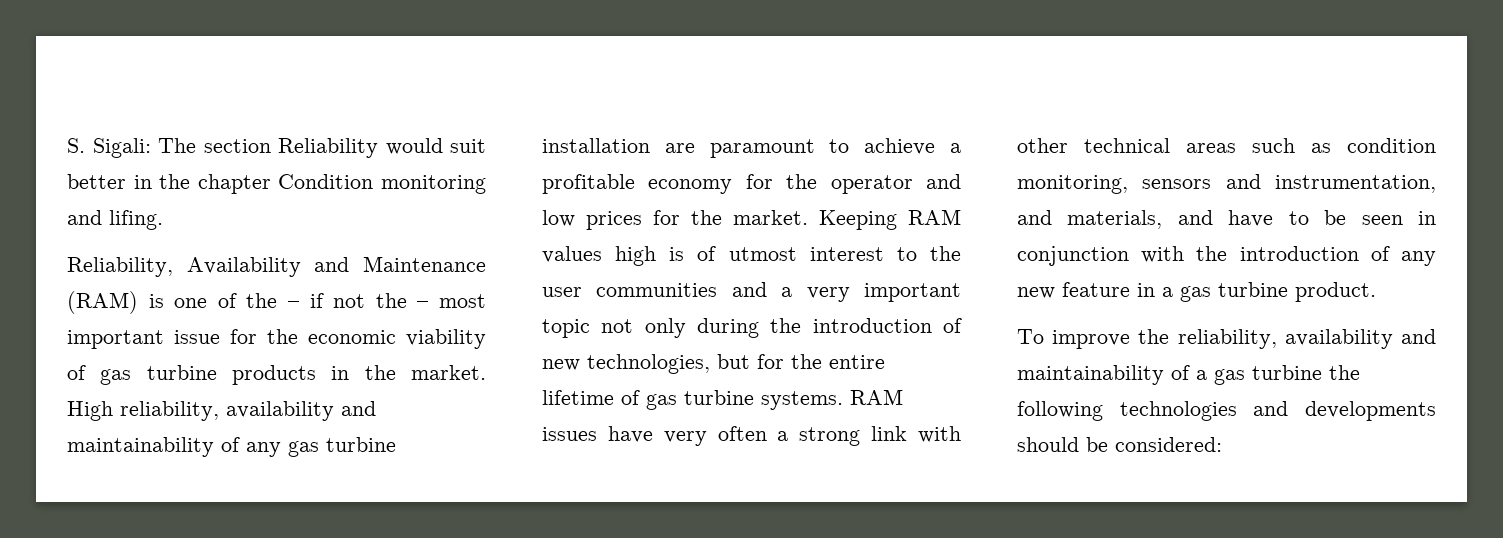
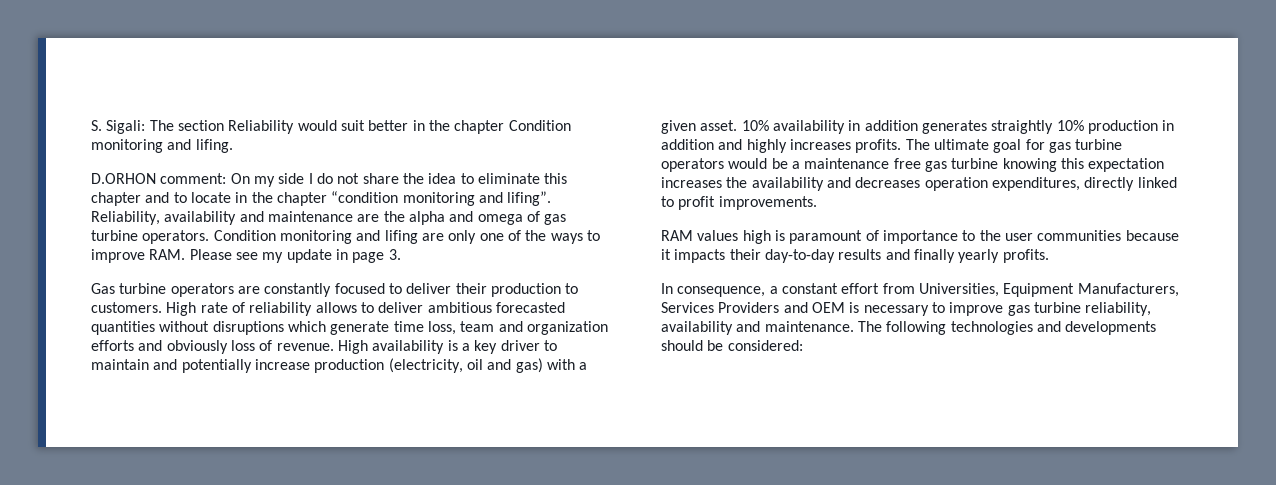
- Reliability, Availability and Maintenance (RAM) is one of the – if not the – most important issue for the economic viability of gas turbine products in the market. High reliability, availability and maintainability of any gas turbine installation are paramount to achieve a profitable economy for the operator and low prices for the market. Keeping RAM values high is of utmost interest to the user communities and a very important topic not only during the introduction of new technologies, but for the entire lifetime of gas turbine systems. RAM issues have very often a strong link with other technical areas such as condition monitoring, sensors and instrumentation, and materials, and have to be seen in conjunction with the introduction of any new feature in a gas turbine product.
- To improve the reliability, availability and maintainability of a gas turbine the following technologies and developments should be considered:
+ D.ORHON comment: On my side I do not share the idea to eliminate this chapter and to locate in the chapter “condition monitoring and lifing”. Reliability, availability and maintenance are the alpha and omega of gas turbine operators. Condition monitoring and lifing are only one of the ways to improve RAM. Please see my update in page 3.
+ Gas turbine operators are constantly focused to deliver their production to customers. High rate of reliability allows to deliver ambitious forecasted quantities without disruptions which generate time loss, team and organization efforts and obviously loss of revenue. High availability is a key driver to maintain and potentially increase production (electricity, oil and gas) with a given asset. 10% availability in addition generates straightly 10% production in addition and highly increases profits. The ultimate goal for gas turbine operators would be a maintenance free gas turbine knowing this expectation increases the availability and decreases operation expenditures, directly linked to profit improvements.
+ RAM values high is paramount of importance to the user communities because it impacts their day-to-day results and finally yearly profits.
+ In consequence, a constant effort from Universities, Equipment Manufacturers, Services Providers and OEM is necessary to improve gas turbine reliability, availability and maintenance. The following technologies and developments should be considered:

